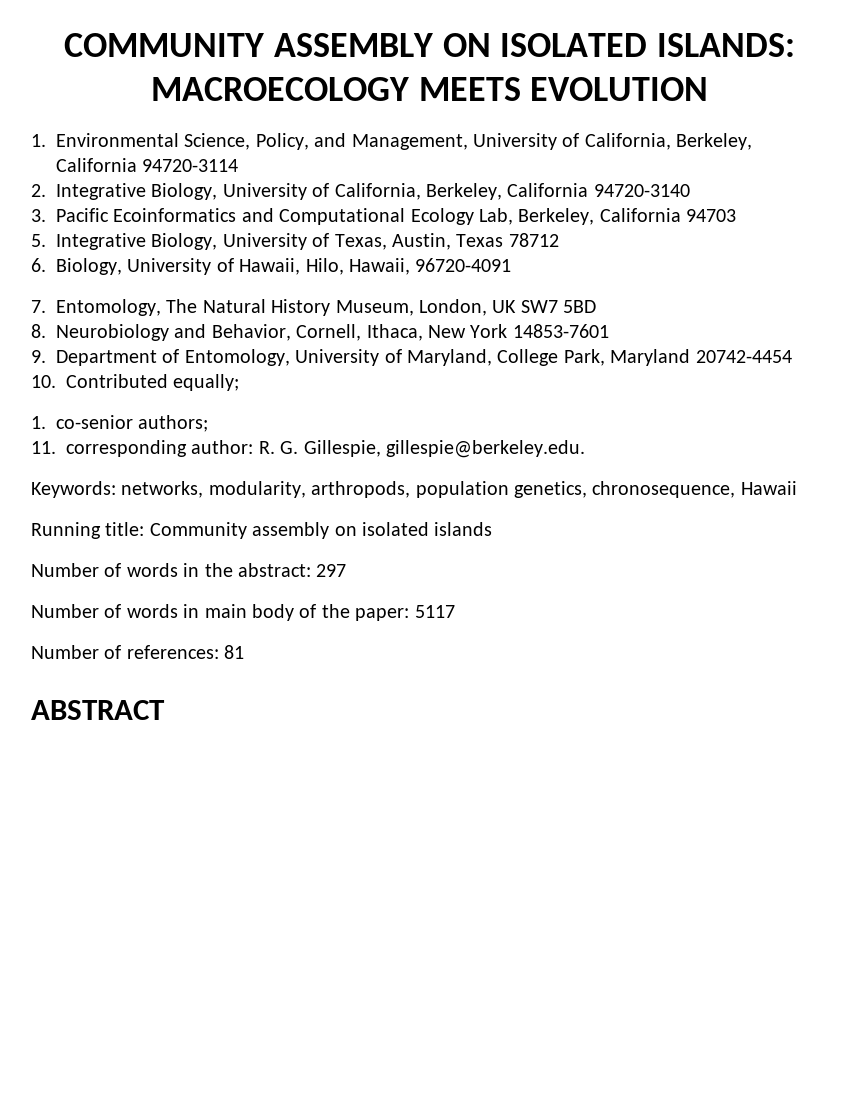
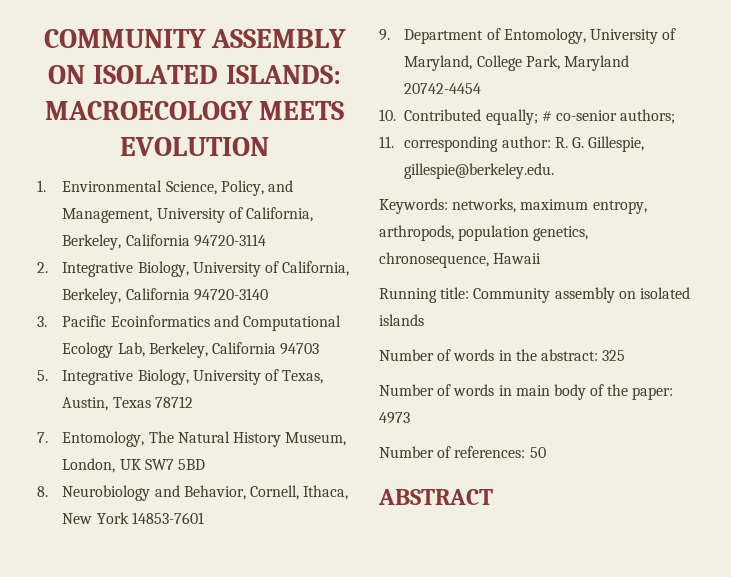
- 6. Biology, University of Hawaii, Hilo, Hawaii, 96720-4091
- 10. Contributed equally;
- 1. co-senior authors;
+ 10. Contributed equally; # co-senior authors;
- Keywords: networks, modularity, arthropods, population genetics, chronosequence, Hawaii
+ Keywords: networks, maximum entropy, arthropods, population genetics, chronosequence, Hawaii
- Number of words in the abstract: 297
+ Number of words in the abstract: 325
- Number of words in main body of the paper: 5117
+ Number of words in main body of the paper: 4973
- Number of references: 81
+ Number of references: 50

